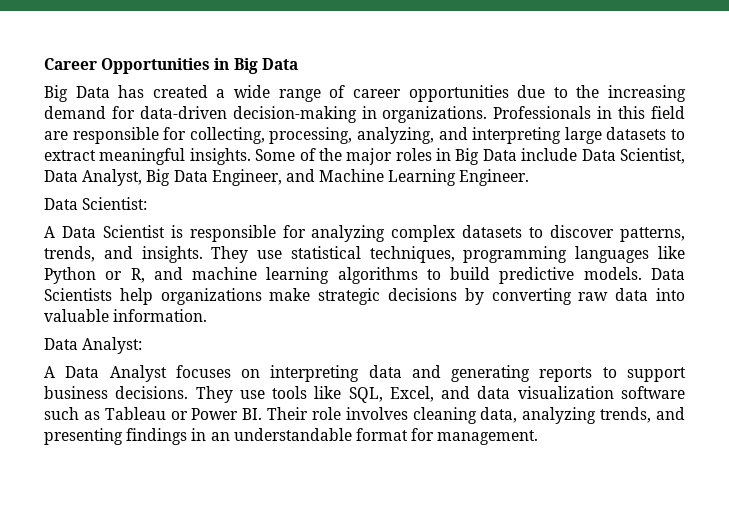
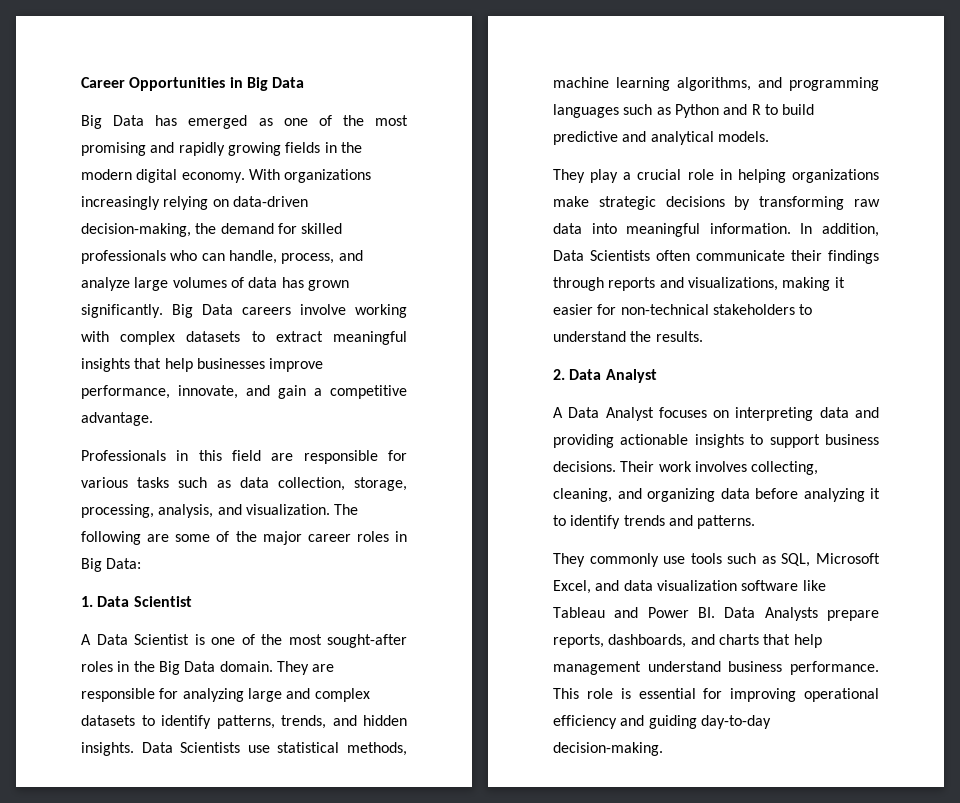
- Big Data has created a wide range of career opportunities due to the increasing demand for data-driven decision-making in organizations. Professionals in this field are responsible for collecting, processing, analyzing, and interpreting large datasets to extract meaningful insights. Some of the major roles in Big Data include Data Scientist, Data Analyst, Big Data Engineer, and Machine Learning Engineer.
- Data Scientist:
- A Data Scientist is responsible for analyzing complex datasets to discover patterns, trends, and insights. They use statistical techniques, programming languages like Python or R, and machine learning algorithms to build predictive models. Data Scientists help organizations make strategic decisions by converting raw data into valuable information.
- Data Analyst:
+ Big Data has emerged as one of the most promising and rapidly growing fields in the modern digital economy. With organizations increasingly relying on data-driven decision-making, the demand for skilled professionals who can handle, process, and analyze large volumes of data has grown significantly. Big Data careers involve working with complex datasets to extract meaningful insights that help businesses improve performance, innovate, and gain a competitive advantage.
+ Professionals in this field are responsible for various tasks such as data collection, storage, processing, analysis, and visualization. The following are some of the major career roles in Big Data:
+ 1. Data Scientist
+ A Data Scientist is one of the most sought-after roles in the Big Data domain. They are responsible for analyzing large and complex datasets to identify patterns, trends, and hidden insights. Data Scientists use statistical methods, machine learning algorithms, and programming languages such as Python and R to build predictive and analytical models.
+ They play a crucial role in helping organizations make strategic decisions by transforming raw data into meaningful information. In addition, Data Scientists often communicate their findings through reports and visualizations, making it easier for non-technical stakeholders to understand the results.
+ 2. Data Analyst
- A Data Analyst focuses on interpreting data and generating reports to support business decisions.
+ A Data Analyst focuses on interpreting data and providing actionable insights to support business decisions.
- They use tools like SQL, Excel, and data visualization software such as Tableau or Power BI. Their role involves cleaning data, analyzing trends, and presenting findings in an understandable format for management.
+ Their work involves collecting, cleaning, and organizing data before analyzing it to identify trends and patterns.
+ They commonly use tools such as SQL, Microsoft Excel, and data visualization software like Tableau and Power BI. Data Analysts prepare reports, dashboards, and charts that help management understand business performance. This role is essential for improving operational efficiency and guiding day-to-day decision-making.

